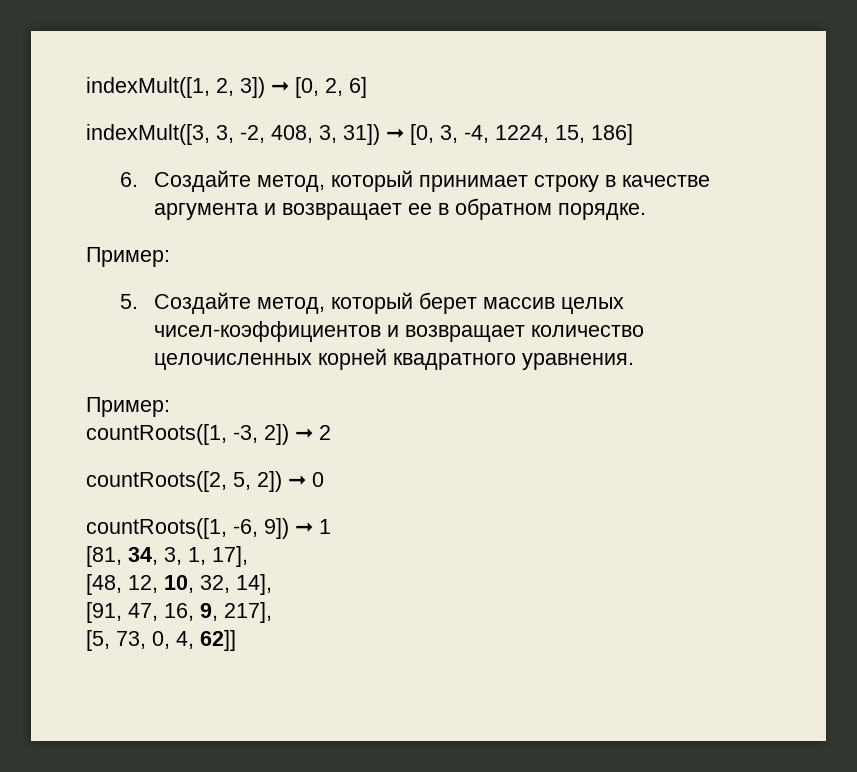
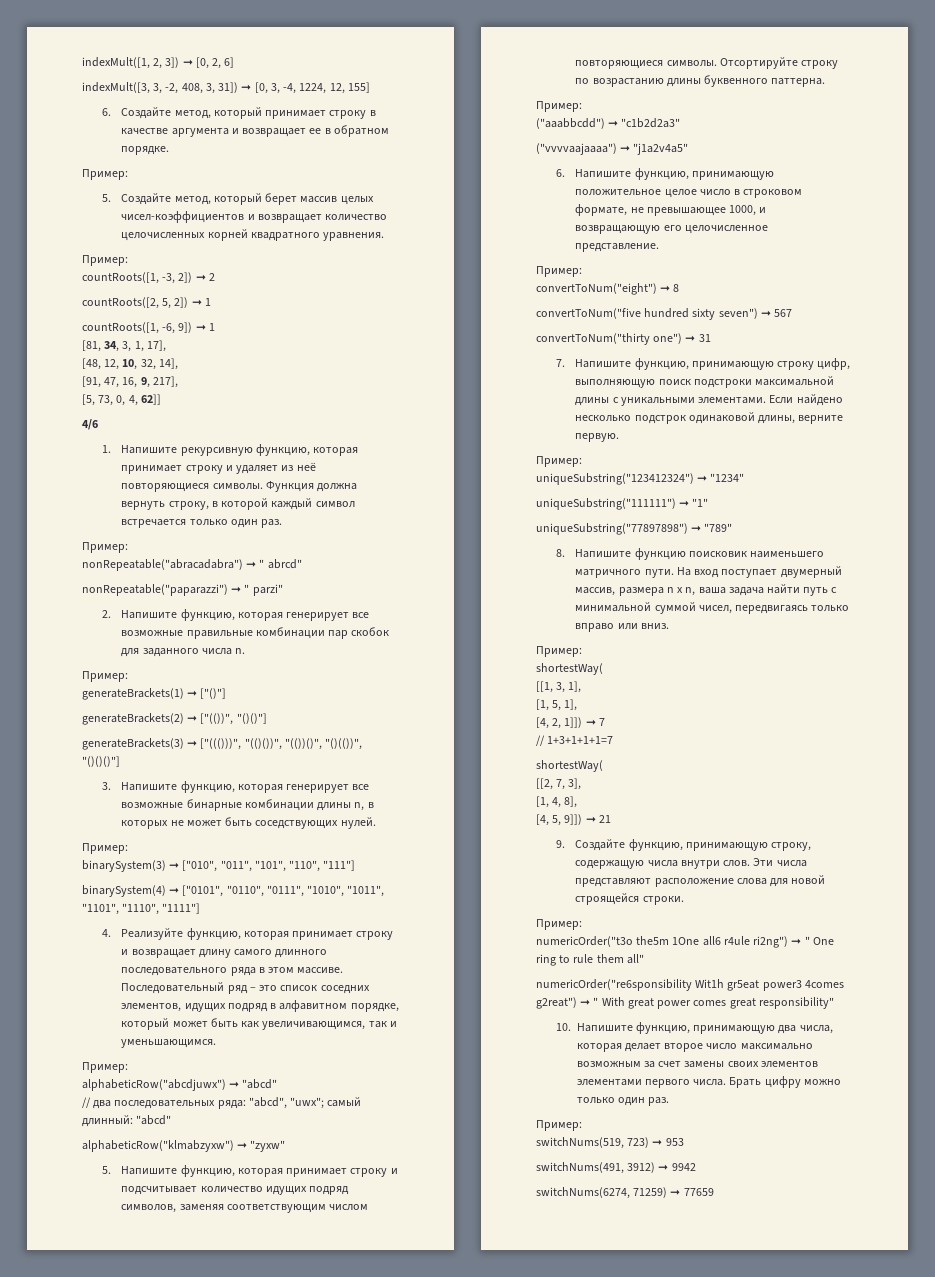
- indexMult([3, 3, -2, 408, 3, 31]) ➞ [0, 3, -4, 1224, 15, 186]
+ indexMult([3, 3, -2, 408, 3, 31]) ➞ [0, 3, -4, 1224, 12, 155]
- countRoots([2, 5, 2]) ➞ 0
+ countRoots([2, 5, 2]) ➞ 1
+ 4/6
+ 1. Напишите рекурсивную функцию, которая принимает строку и удаляет из неё повторяющиеся символы. Функция должна вернуть строку, в которой каждый символ встречается только один раз.
+ Пример:
+ nonRepeatable("abracadabra") ➞ " abrcd"
+ nonRepeatable("paparazzi") ➞ " parzi"
+ 2. Напишите функцию, которая генерирует все возможные правильные комбинации пар скобок для заданного числа n.
+ Пример:
+ generateBrackets(1) ➞ ["()"]
+ generateBrackets(2) ➞ ["(())", "()()"]
+ generateBrackets(3) ➞ ["((()))", "(()())", "(())()", "()(())", "()()()"]
+ 3. Напишите функцию, которая генерирует все возможные бинарные комбинации длины n, в которых не может быть соседствующих нулей.
+ Пример:
+ binarySystem(3) ➞ ["010", "011", "101", "110", "111"]
+ binarySystem(4) ➞ ["0101", "0110", "0111", "1010", "1011", "1101", "1110", "1111"]
+ 4. Реализуйте функцию, которая принимает строку и возвращает длину самого длинного последовательного ряда в этом массиве. Последовательный ряд – это список соседних элементов, идущих подряд в алфавитном порядке, который может быть как увеличивающимся, так и уменьшающимся.
+ Пример:
+ alphabeticRow("abcdjuwx") ➞ "abcd"
+ // два последовательных ряда: "abcd", "uwx"; самый длинный: "abcd"
+ alphabeticRow("klmabzyxw") ➞ "zyxw"
+ 5. Напишите функцию, которая принимает строку и подсчитывает количество идущих подряд символов, заменяя соответствующим числом повторяющиеся символы. Отсортируйте строку по возрастанию длины буквенного паттерна.
+ Пример:
+ ("aaabbcdd") ➞ "c1b2d2a3"
+ ("vvvvaajaaaa") ➞ "j1a2v4a5"
+ 6. Напишите функцию, принимающую положительное целое число в строковом формате, не превышающее 1000, и возвращающую его целочисленное представление.
+ Пример:
+ convertToNum("eight") ➞ 8
+ convertToNum("five hundred sixty seven") ➞ 567
+ convertToNum("thirty one") ➞ 31
+ 7. Напишите функцию, принимающую строку цифр, выполняющую поиск подстроки максимальной длины с уникальными элементами. Если найдено несколько подстрок одинаковой длины, верните первую.
+ Пример:
+ uniqueSubstring("123412324") ➞ "1234"
+ uniqueSubstring("111111") ➞ "1"
+ uniqueSubstring("77897898") ➞ "789"
+ 8. Напишите функцию поисковик наименьшего матричного пути. На вход поступает двумерный массив, размера n x n, ваша задача найти путь с минимальной суммой чисел, передвигаясь только вправо или вниз.
+ Пример:
+ shortestWay(
+ [[1, 3, 1],
+ [1, 5, 1],
+ [4, 2, 1]]) ➞ 7
+ // 1+3+1+1+1=7
+ shortestWay(
+ [[2, 7, 3],
+ [1, 4, 8],
+ [4, 5, 9]]) ➞ 21
+ 9. Создайте функцию, принимающую строку, содержащую числа внутри слов. Эти числа представляют расположение слова для новой строящейся строки.
+ Пример:
+ numericOrder("t3o the5m 1One all6 r4ule ri2ng") ➞ " One ring to rule them all"
+ numericOrder("re6sponsibility Wit1h gr5eat power3 4comes g2reat") ➞ " With great power comes great responsibility"
+ 10. Напишите функцию, принимающую два числа, которая делает второе число максимально возможным за счет замены своих элементов элементами первого числа. Брать цифру можно только один раз.
+ Пример:
+ switchNums(519, 723) ➞ 953
+ switchNums(491, 3912) ➞ 9942
+ switchNums(6274, 71259) ➞ 77659

